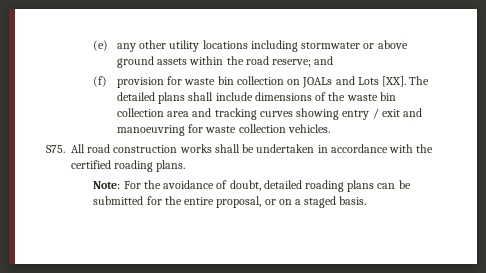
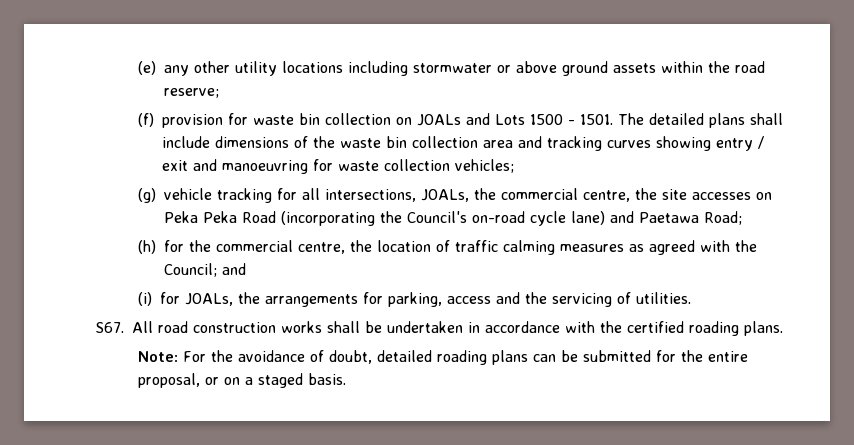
- (e) any other utility locations including stormwater or above ground assets within the road reserve; and
+ (e) any other utility locations including stormwater or above ground assets within the road reserve;
- (f) provision for waste bin collection on JOALs and Lots [XX]. The detailed plans shall include dimensions of the waste bin collection area and tracking curves showing entry / exit and manoeuvring for waste collection vehicles.
- S75. All road construction works shall be undertaken in accordance with the certified roading plans.
+ (f) provision for waste bin collection on JOALs and Lots 1500 - 1501. The detailed plans shall include dimensions of the waste bin collection area and tracking curves showing entry / exit and manoeuvring for waste collection vehicles;
+ (g) vehicle tracking for all intersections, JOALs, the commercial centre, the site accesses on Peka Peka Road (incorporating the Council's on-road cycle lane) and Paetawa Road;
+ (h) for the commercial centre, the location of traffic calming measures as agreed with the Council; and
+ (i) for JOALs, the arrangements for parking, access and the servicing of utilities.
+ S67. All road construction works shall be undertaken in accordance with the certified roading plans.

